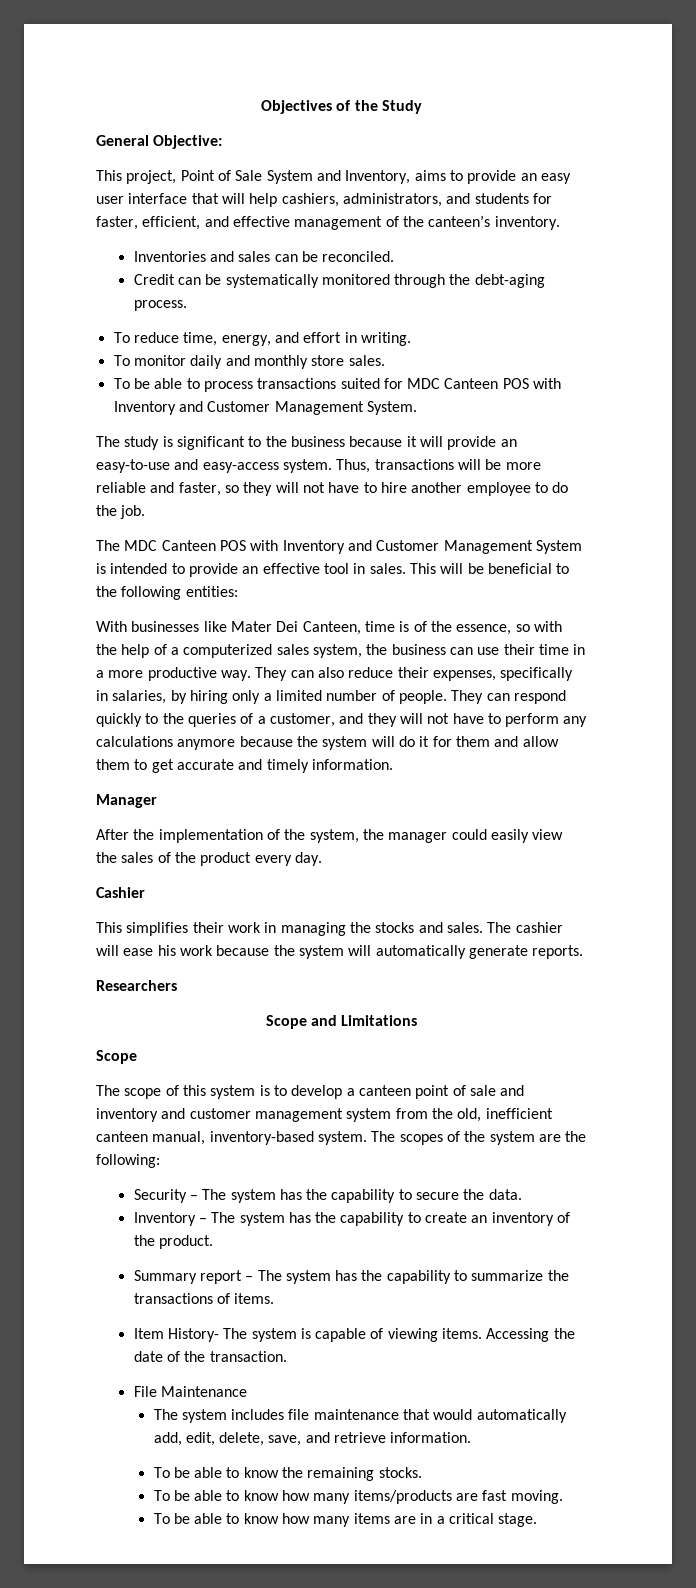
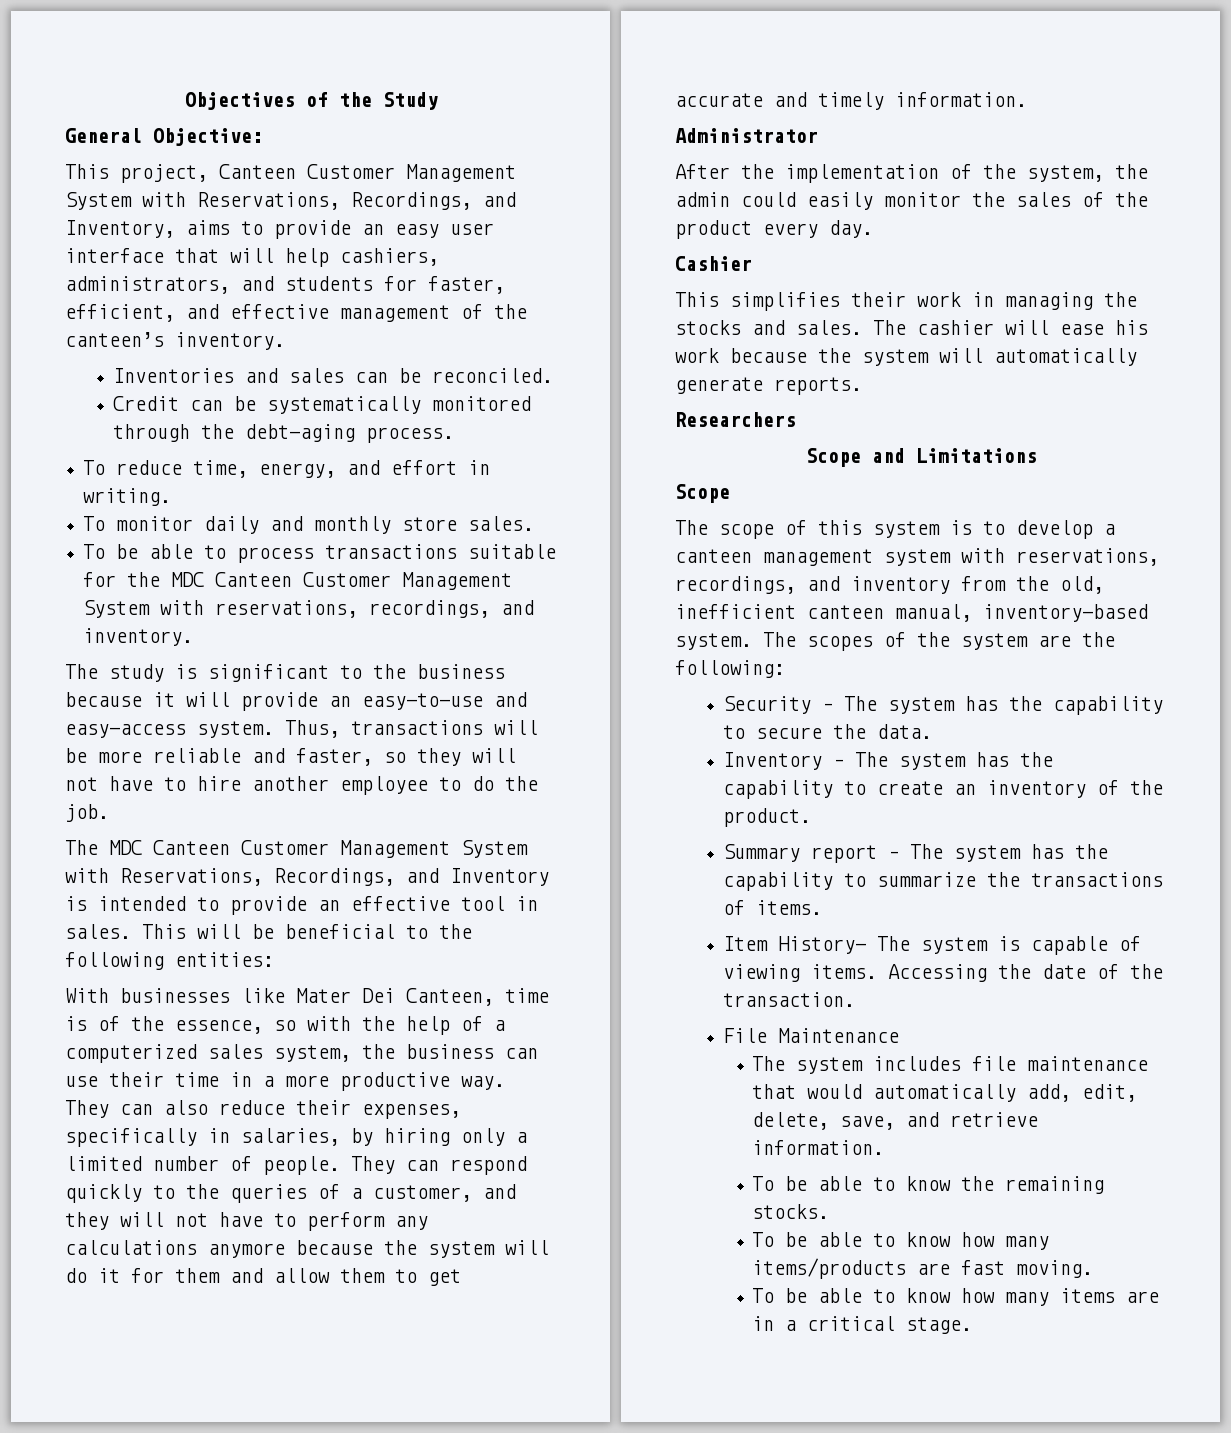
- This project, Point of Sale System and Inventory, aims to provide an easy user interface that will help cashiers, administrators, and students for faster, efficient, and effective management of the canteen’s inventory.
+ This project, Canteen Customer Management System with Reservations, Recordings, and Inventory, aims to provide an easy user interface that will help cashiers, administrators, and students for faster, efficient, and effective management of the canteen’s inventory.
- To be able to process transactions suited for MDC Canteen POS with Inventory and Customer Management System.
+ To be able to process transactions suitable for the MDC Canteen Customer Management System with reservations, recordings, and inventory.
- The MDC Canteen POS with Inventory and Customer Management System is intended to provide an effective tool in sales.
+ The MDC Canteen Customer Management System with Reservations, Recordings, and Inventory is intended to provide an effective tool in sales.
- Manager
+ Administrator
- After the implementation of the system, the manager could easily view the sales of the product every day.
+ After the implementation of the system, the admin could easily monitor the sales of the product every day.
- The scope of this system is to develop a canteen point of sale and inventory and customer management system from the old, inefficient canteen manual, inventory-based system.
+ The scope of this system is to develop a canteen management system with reservations, recordings, and inventory from the old, inefficient canteen manual, inventory-based system.

